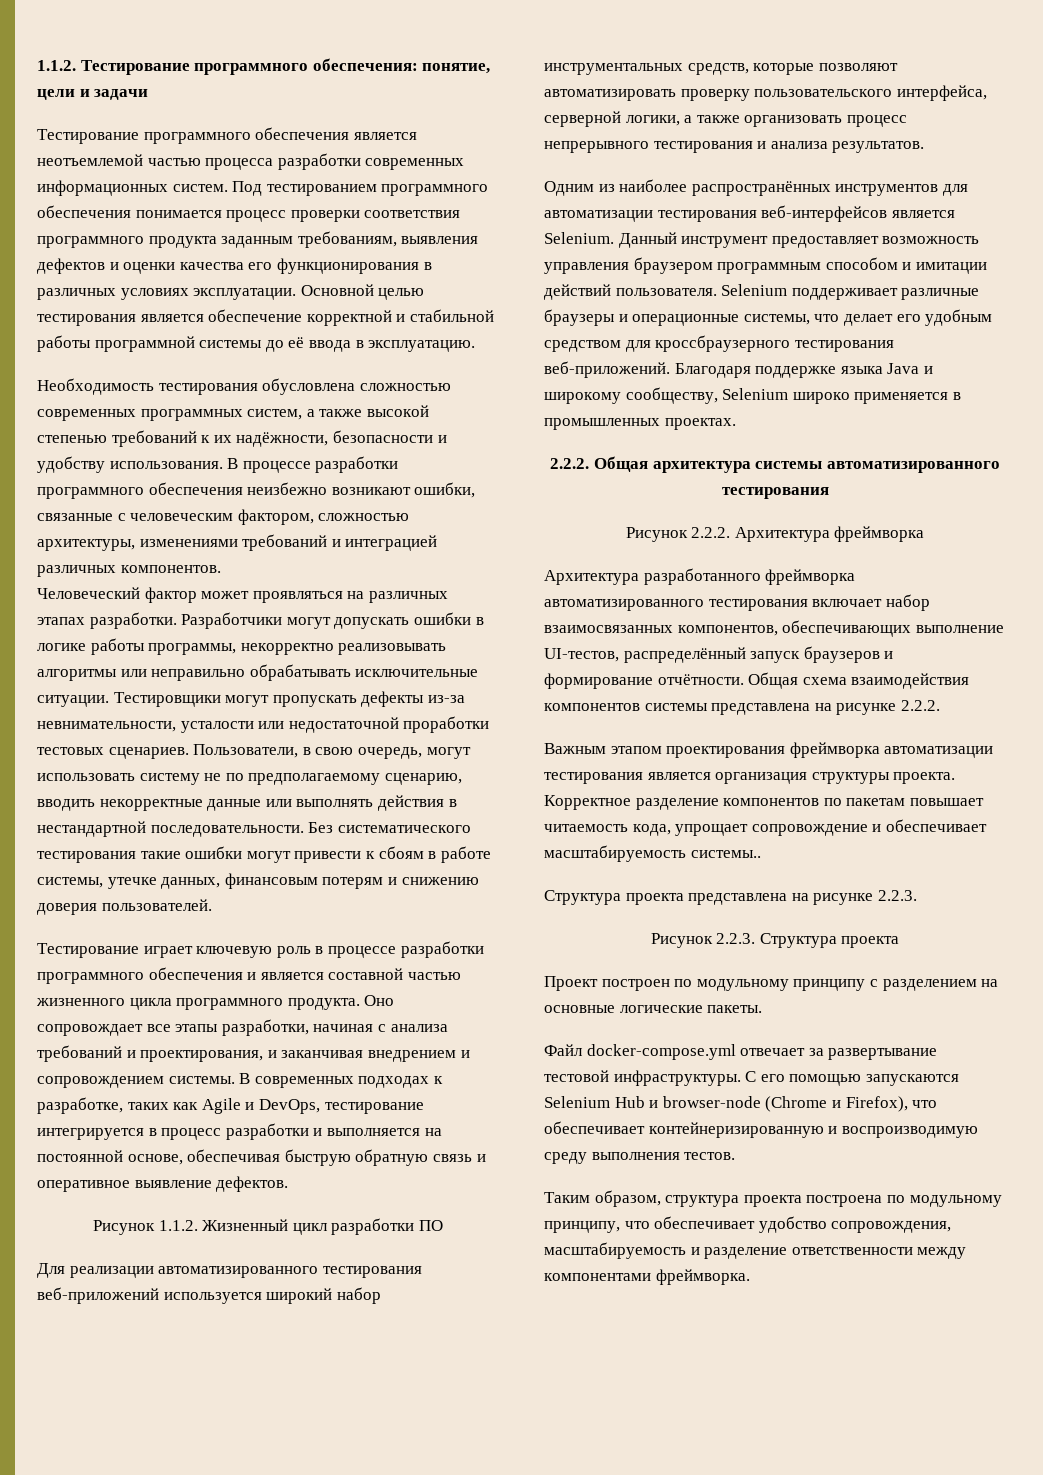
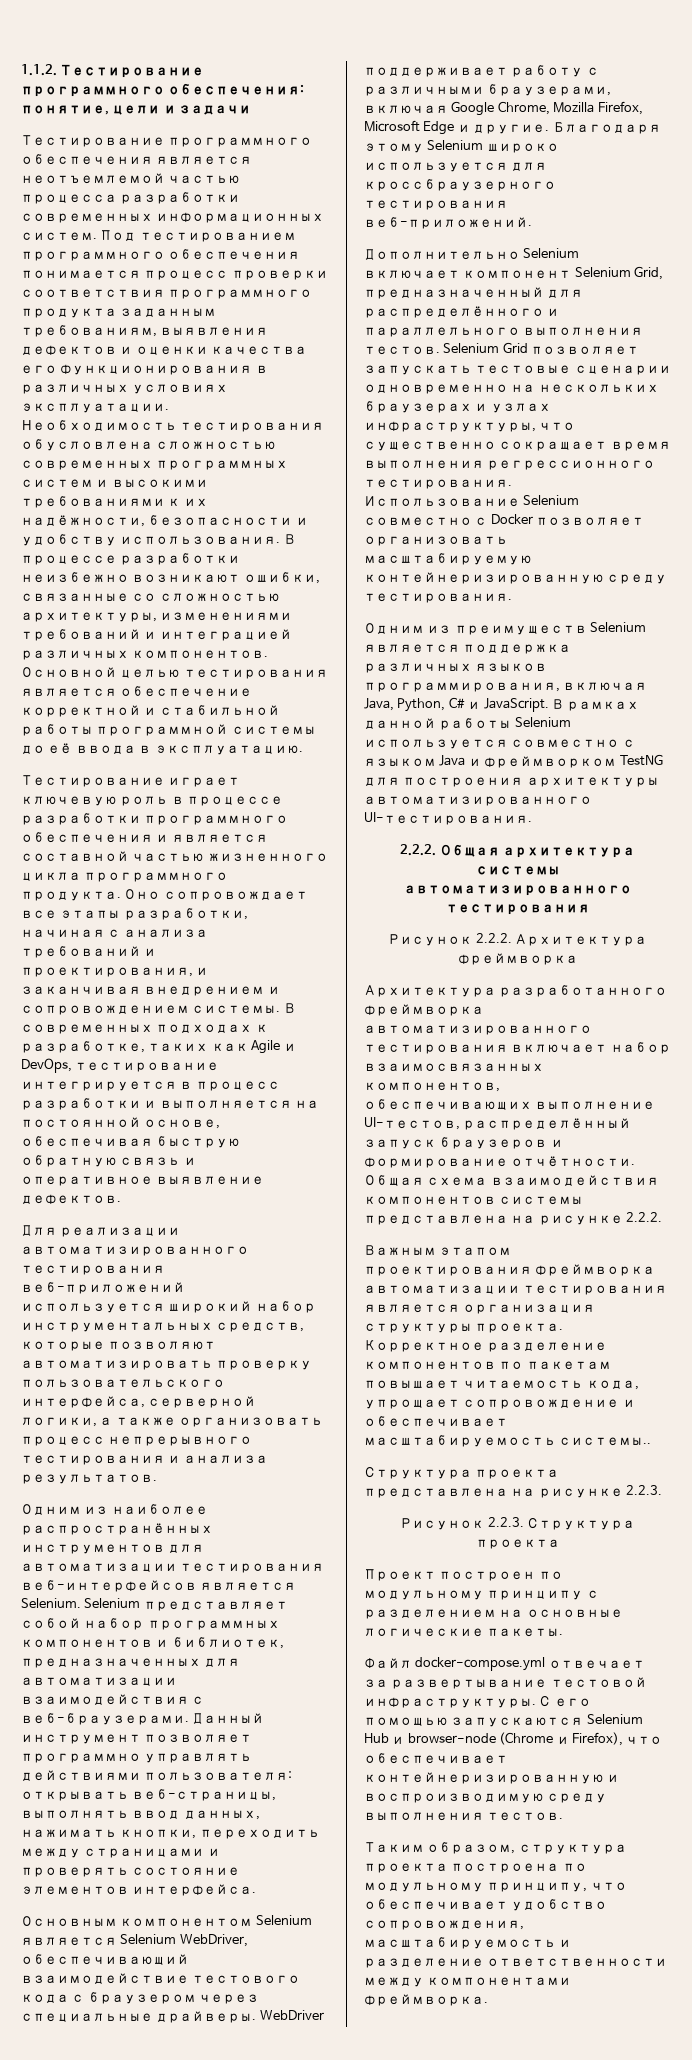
+ Необходимость тестирования обусловлена сложностью современных программных систем и высокими требованиями к их надёжности, безопасности и удобству использования. В процессе разработки неизбежно возникают ошибки, связанные со сложностью архитектуры, изменениями требований и интеграцией различных компонентов.
- Необходимость тестирования обусловлена сложностью современных программных систем, а также высокой степенью требований к их надёжности, безопасности и удобству использования. В процессе разработки программного обеспечения неизбежно возникают ошибки, связанные с человеческим фактором, сложностью архитектуры, изменениями требований и интеграцией различных компонентов.
- Человеческий фактор может проявляться на различных этапах разработки. Разработчики могут допускать ошибки в логике работы программы, некорректно реализовывать алгоритмы или неправильно обрабатывать исключительные ситуации. Тестировщики могут пропускать дефекты из-за невнимательности, усталости или недостаточной проработки тестовых сценариев. Пользователи, в свою очередь, могут использовать систему не по предполагаемому сценарию, вводить некорректные данные или выполнять действия в нестандартной последовательности. Без систематического тестирования такие ошибки могут привести к сбоям в работе системы, утечке данных, финансовым потерям и снижению доверия пользователей.
- Рисунок 1.1.2. Жизненный цикл разработки ПО
- Данный инструмент предоставляет возможность управления браузером программным способом и имитации действий пользователя. Selenium поддерживает различные браузеры и операционные системы, что делает его удобным средством для кроссбраузерного тестирования веб-приложений. Благодаря поддержке языка Java и широкому сообществу, Selenium широко применяется в промышленных проектах.
+ Selenium представляет собой набор программных компонентов и библиотек, предназначенных для автоматизации взаимодействия с веб-браузерами. Данный инструмент позволяет программно управлять действиями пользователя: открывать веб-страницы, выполнять ввод данных, нажимать кнопки, переходить между страницами и проверять состояние элементов интерфейса.
+ Основным компонентом Selenium является Selenium WebDriver, обеспечивающий взаимодействие тестового кода с браузером через специальные драйверы. WebDriver поддерживает работу с различными браузерами, включая Google Chrome, Mozilla Firefox, Microsoft Edge и другие. Благодаря этому Selenium широко используется для кроссбраузерного тестирования веб-приложений.
+ Дополнительно Selenium включает компонент Selenium Grid, предназначенный для распределённого и параллельного выполнения тестов. Selenium Grid позволяет запускать тестовые сценарии одновременно на нескольких браузерах и узлах инфраструктуры, что существенно сокращает время выполнения регрессионного тестирования. Использование Selenium совместно с Docker позволяет организовать масштабируемую контейнеризированную среду тестирования.
+ Одним из преимуществ Selenium является поддержка различных языков программирования, включая Java, Python, C# и JavaScript. В рамках данной работы Selenium используется совместно с языком Java и фреймворком TestNG для построения архитектуры автоматизированного UI-тестирования.

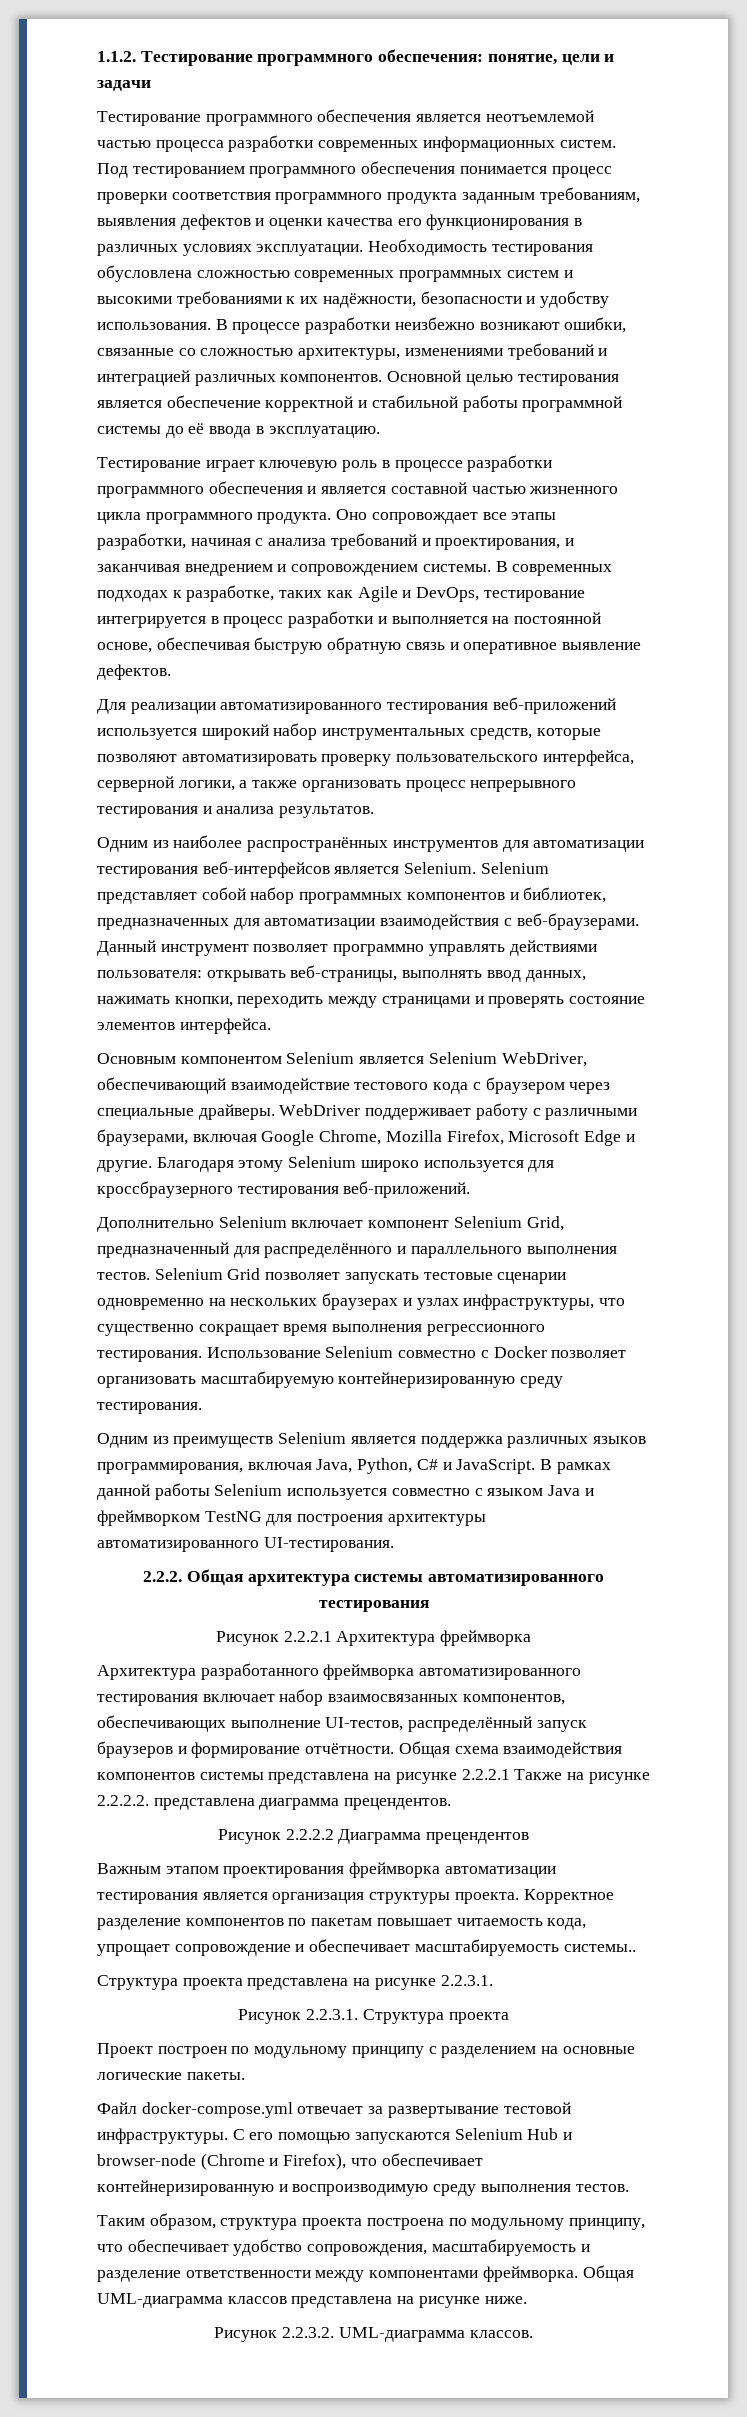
- Рисунок 2.2.2. Архитектура фреймворка
+ Рисунок 2.2.2.1 Архитектура фреймворка
- Общая схема взаимодействия компонентов системы представлена на рисунке 2.2.2.
+ Общая схема взаимодействия компонентов системы представлена на рисунке 2.2.2.1 Также на рисунке 2.2.2.2. представлена диаграмма прецендентов.
+ Рисунок 2.2.2.2 Диаграмма прецендентов
- Структура проекта представлена на рисунке 2.2.3.
- Рисунок 2.2.3. Структура проекта
+ Структура проекта представлена на рисунке 2.2.3.1.
+ Рисунок 2.2.3.1. Структура проекта
+ Общая UML-диаграмма классов представлена на рисунке ниже.
+ Рисунок 2.2.3.2. UML-диаграмма классов.

